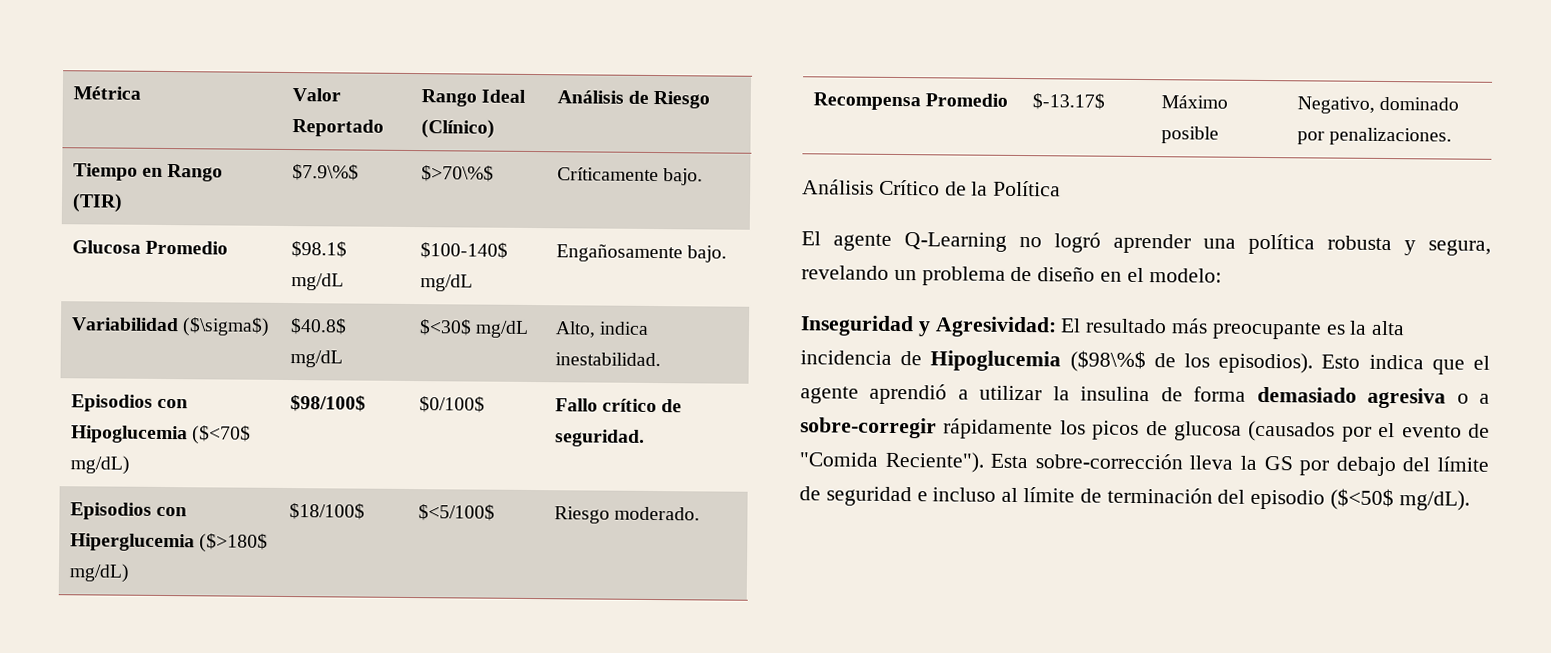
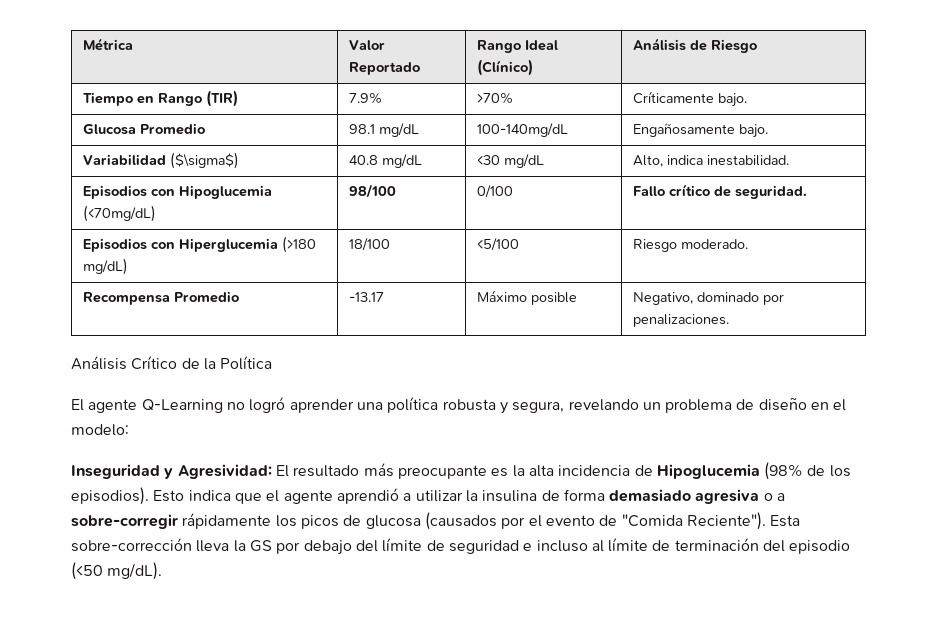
- Tiempo en Rango (TIR) | $7.9\%$ | $>70\%$ | Críticamente bajo.
+ Tiempo en Rango (TIR) | 7.9% | >70% | Críticamente bajo.
- Glucosa Promedio | $98.1$ mg/dL | $100-140$ mg/dL | Engañosamente bajo.
+ Glucosa Promedio | 98.1 mg/dL | 100-140mg/dL | Engañosamente bajo.
- Variabilidad ($\sigma$) | $40.8$ mg/dL | $<30$ mg/dL | Alto, indica inestabilidad.
+ Variabilidad ($\sigma$) | 40.8 mg/dL | <30 mg/dL | Alto, indica inestabilidad.
- Episodios con Hipoglucemia ($<70$ mg/dL) | $98/100$ | $0/100$ | Fallo crítico de seguridad.
+ Episodios con Hipoglucemia (<70mg/dL) | 98/100 | 0/100 | Fallo crítico de seguridad.
- Episodios con Hiperglucemia ($>180$ mg/dL) | $18/100$ | $<5/100$ | Riesgo moderado.
+ Episodios con Hiperglucemia (>180 mg/dL) | 18/100 | <5/100 | Riesgo moderado.
- Recompensa Promedio | $-13.17$ | Máximo posible | Negativo, dominado por penalizaciones.
+ Recompensa Promedio | -13.17 | Máximo posible | Negativo, dominado por penalizaciones.
- Inseguridad y Agresividad: El resultado más preocupante es la alta incidencia de Hipoglucemia ($98\%$ de los episodios).
+ Inseguridad y Agresividad: El resultado más preocupante es la alta incidencia de Hipoglucemia (98% de los episodios).
- Esta sobre-corrección lleva la GS por debajo del límite de seguridad e incluso al límite de terminación del episodio ($<50$ mg/dL).
+ Esta sobre-corrección lleva la GS por debajo del límite de seguridad e incluso al límite de terminación del episodio (<50 mg/dL).

